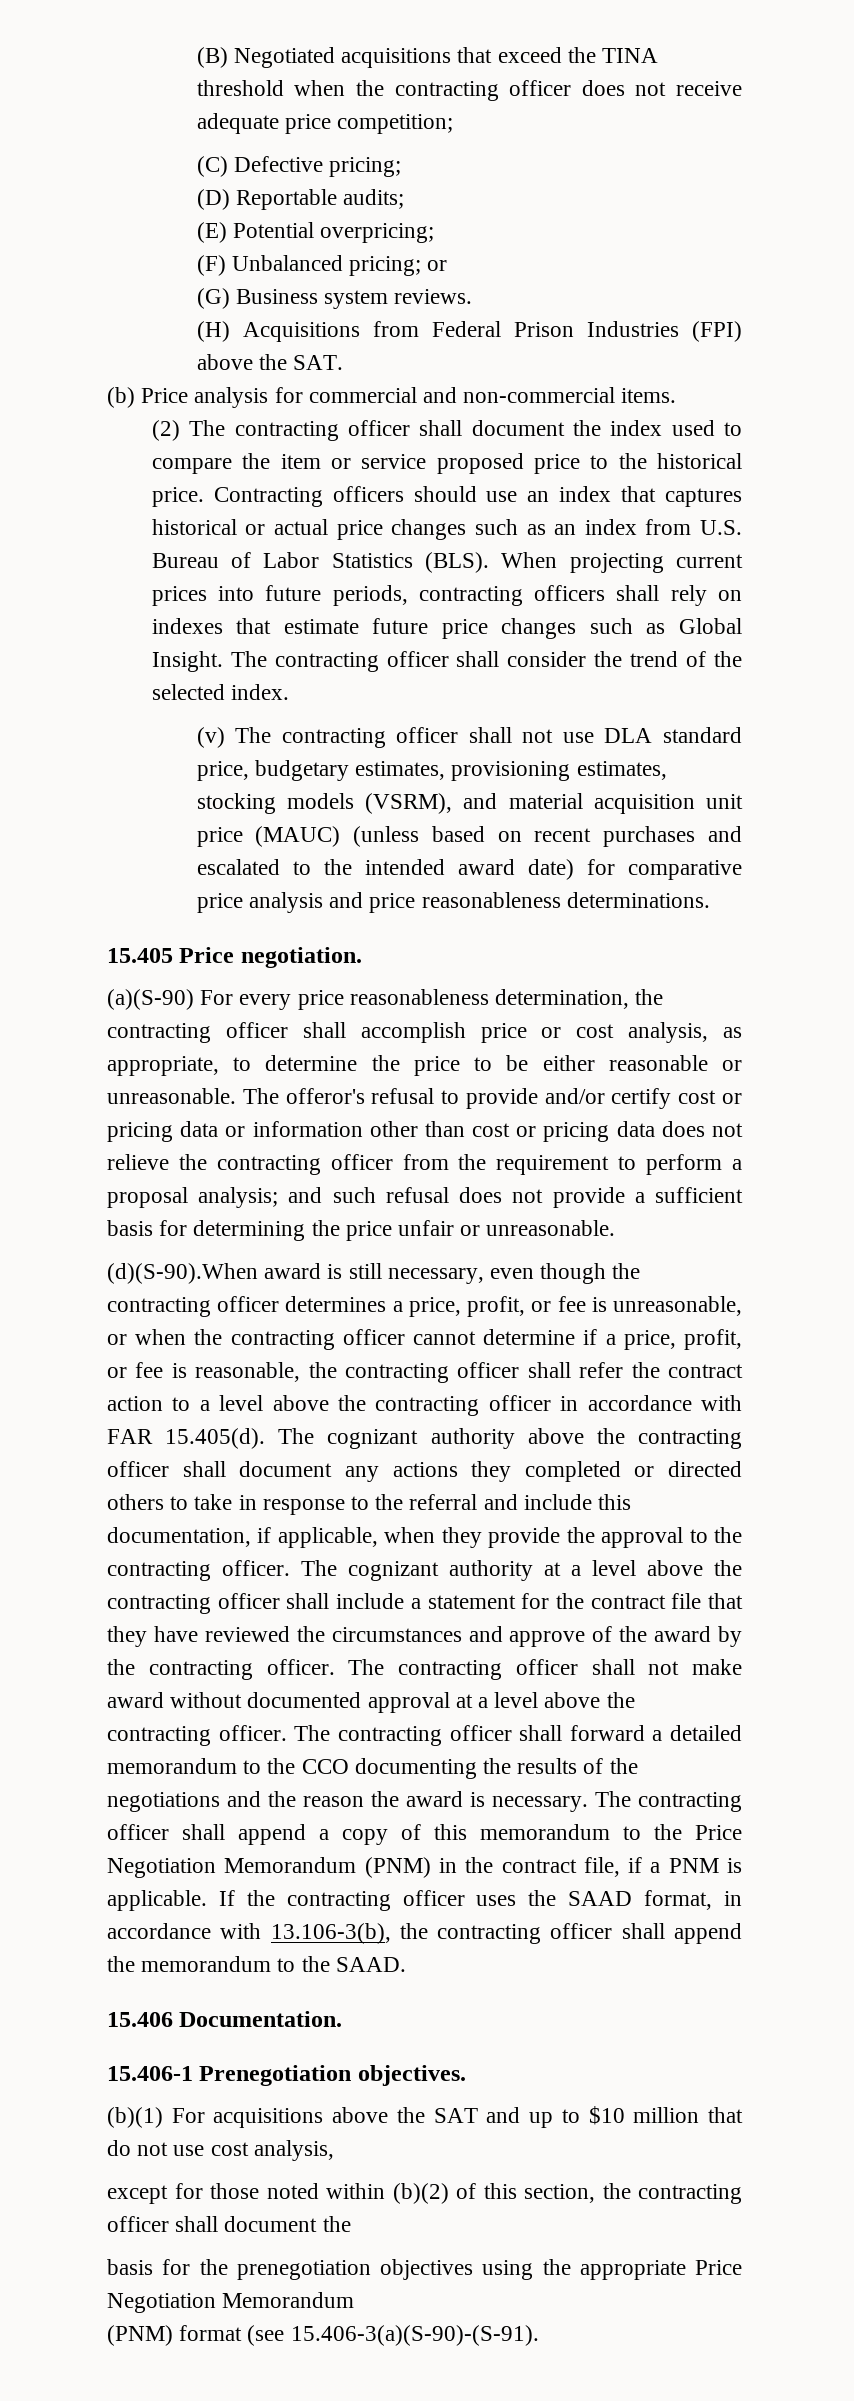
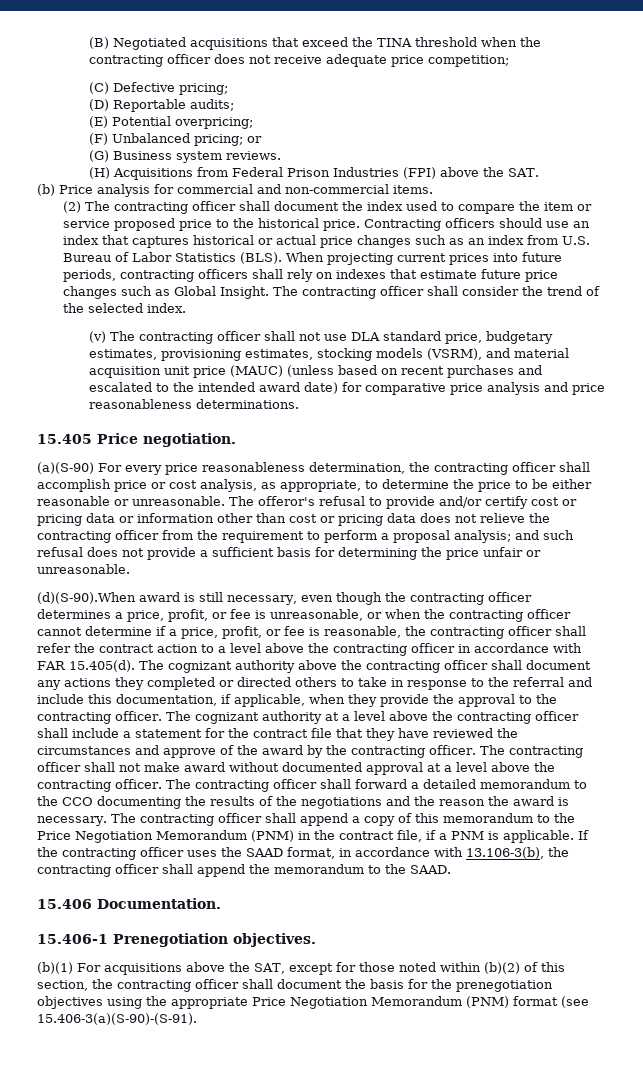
- (b)(1) For acquisitions above the SAT and up to $10 million that do not use cost analysis,
- except for those noted within (b)(2) of this section, the contracting officer shall document the
- basis for the prenegotiation objectives using the appropriate Price Negotiation Memorandum
- (PNM) format (see 15.406-3(a)(S-90)-(S-91).
+ (b)(1) For acquisitions above the SAT, except for those noted within (b)(2) of this section, the contracting officer shall document the basis for the prenegotiation objectives using the appropriate Price Negotiation Memorandum (PNM) format (see 15.406-3(a)(S-90)-(S-91).

